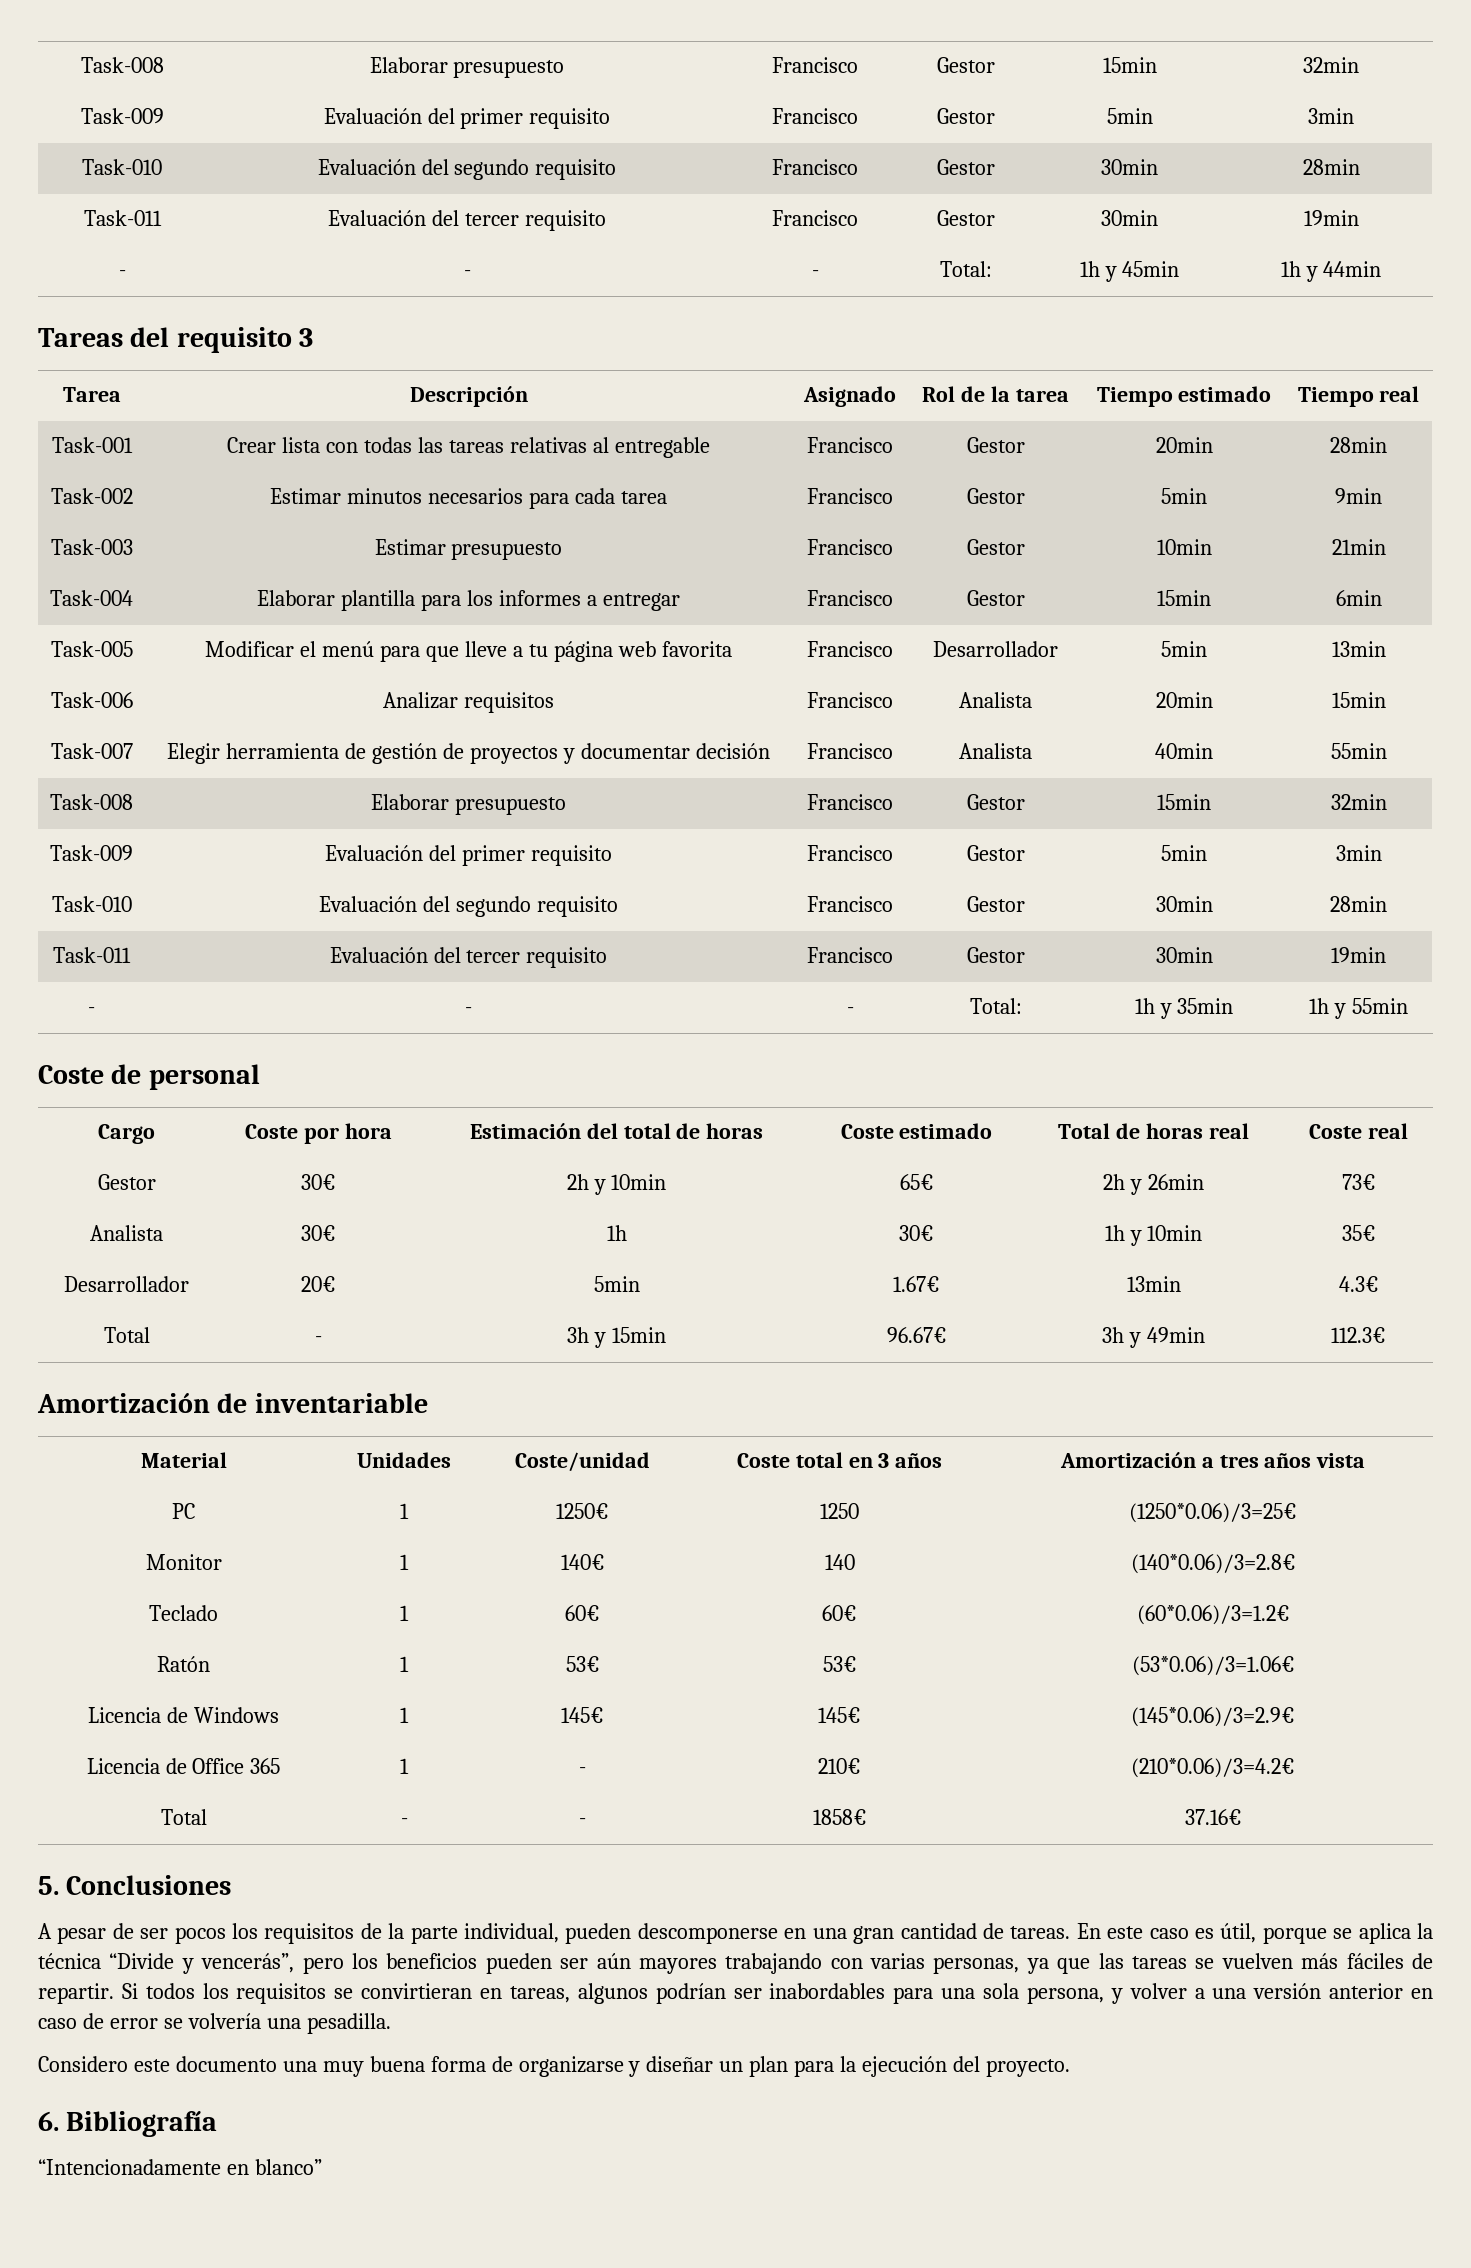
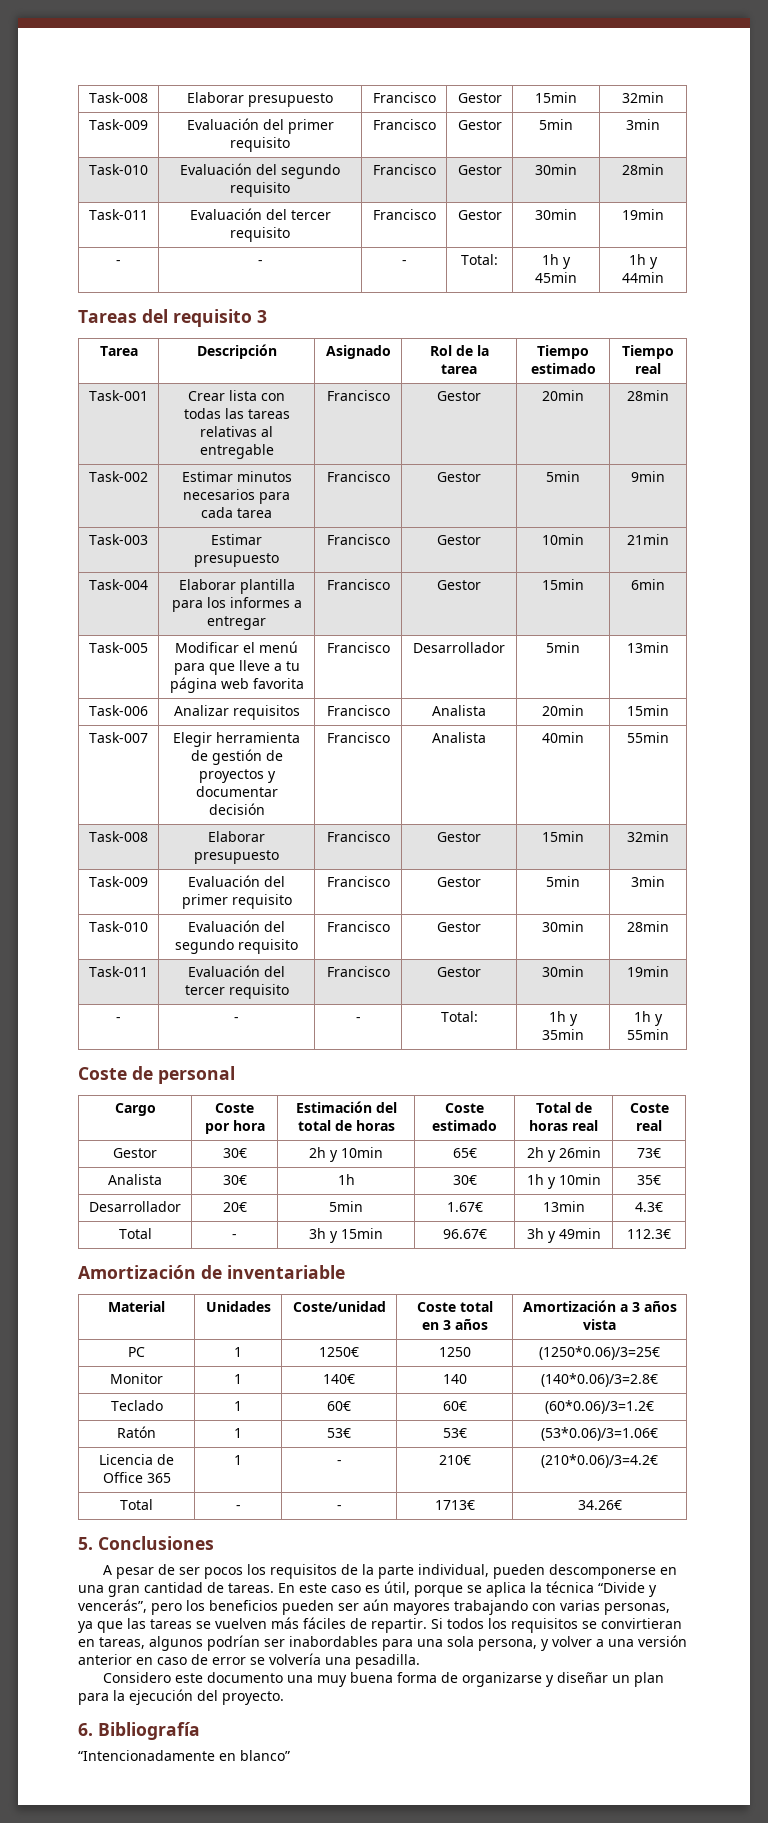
- Material | Unidades | Coste/unidad | Coste total en 3 años | Amortización a tres años vista
+ Material | Unidades | Coste/unidad | Coste total en 3 años | Amortización a 3 años vista
- Licencia de Windows | 1 | 145€ | 145€ | (145*0.06)/3=2.9€
- Total | - | - | 1858€ | 37.16€
+ Total | - | - | 1713€ | 34.26€

